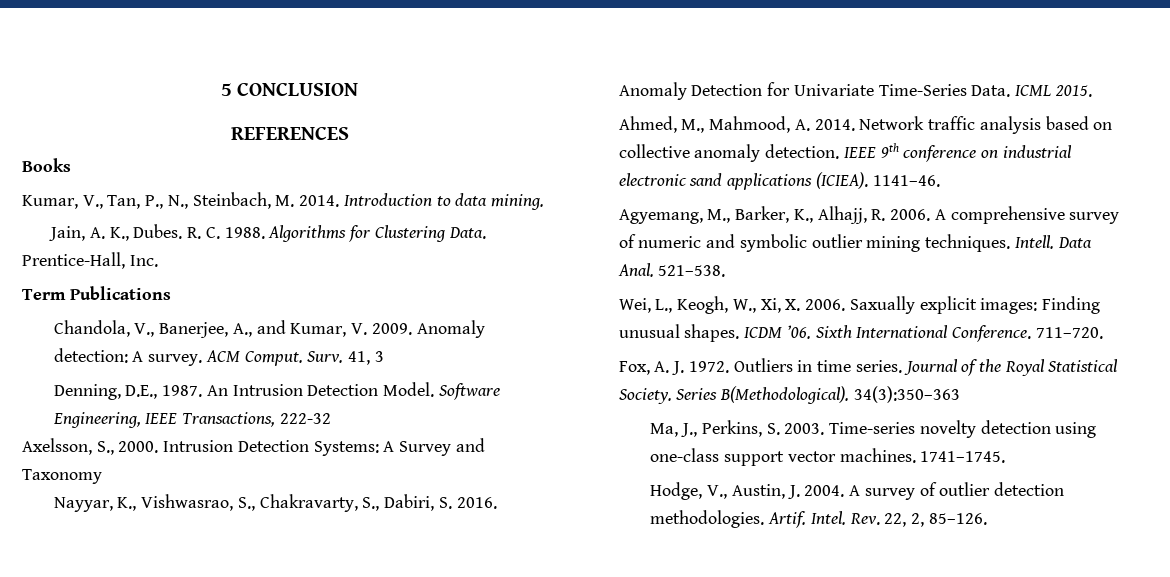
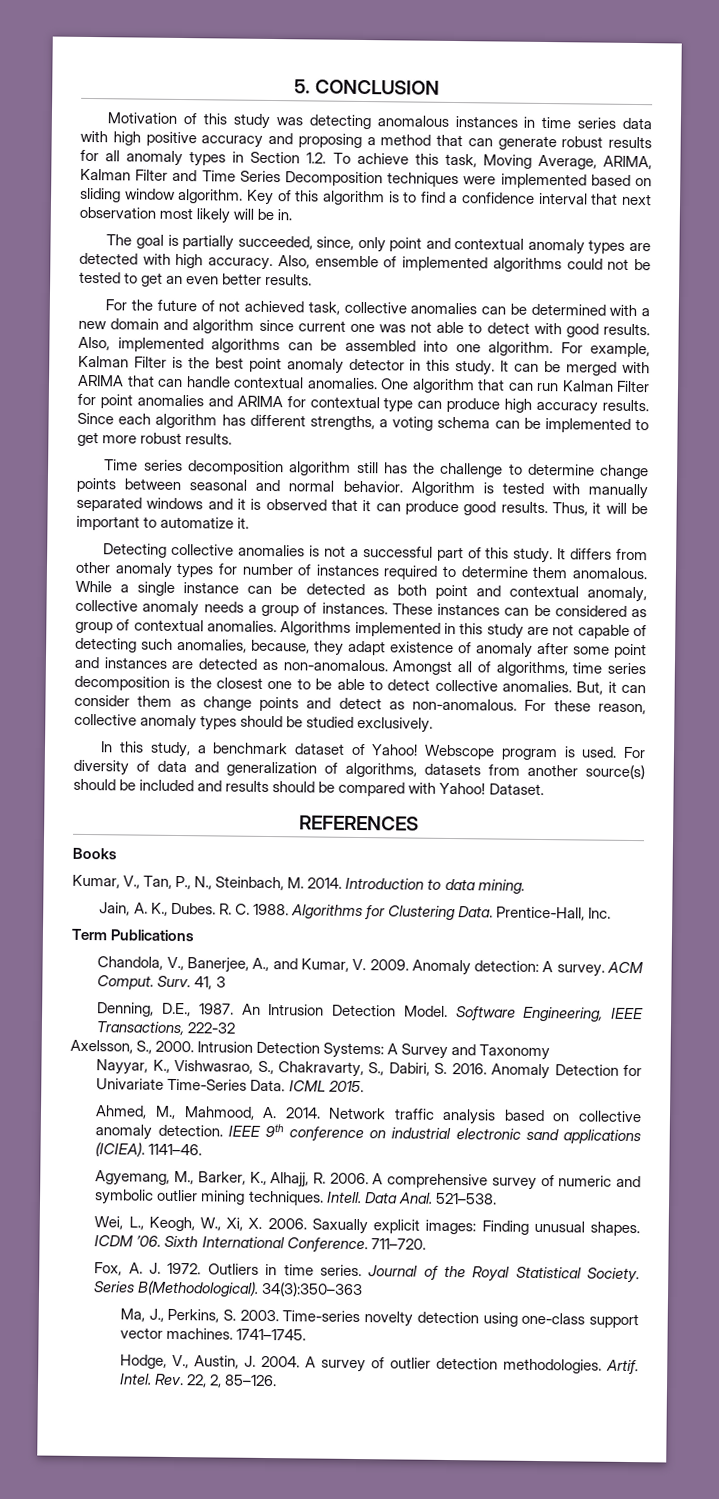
- 5 CONCLUSION
+ 5. CONCLUSION
+ Motivation of this study was detecting anomalous instances in time series data with high positive accuracy and proposing a method that can generate robust results for all anomaly types in Section 1.2. To achieve this task, Moving Average, ARIMA, Kalman Filter and Time Series Decomposition techniques were implemented based on sliding window algorithm. Key of this algorithm is to find a confidence interval that next observation most likely will be in.
+ The goal is partially succeeded, since, only point and contextual anomaly types are detected with high accuracy. Also, ensemble of implemented algorithms could not be tested to get an even better results.
+ For the future of not achieved task, collective anomalies can be determined with a new domain and algorithm since current one was not able to detect with good results. Also, implemented algorithms can be assembled into one algorithm. For example, Kalman Filter is the best point anomaly detector in this study. It can be merged with ARIMA that can handle contextual anomalies. One algorithm that can run Kalman Filter for point anomalies and ARIMA for contextual type can produce high accuracy results. Since each algorithm has different strengths, a voting schema can be implemented to get more robust results.
+ Time series decomposition algorithm still has the challenge to determine change points between seasonal and normal behavior. Algorithm is tested with manually separated windows and it is observed that it can produce good results. Thus, it will be important to automatize it.
+ Detecting collective anomalies is not a successful part of this study. It differs from other anomaly types for number of instances required to determine them anomalous. While a single instance can be detected as both point and contextual anomaly, collective anomaly needs a group of instances. These instances can be considered as group of contextual anomalies. Algorithms implemented in this study are not capable of detecting such anomalies, because, they adapt existence of anomaly after some point and instances are detected as non-anomalous. Amongst all of algorithms, time series decomposition is the closest one to be able to detect collective anomalies. But, it can consider them as change points and detect as non-anomalous. For these reason, collective anomaly types should be studied exclusively.
+ In this study, a benchmark dataset of Yahoo! Webscope program is used. For diversity of data and generalization of algorithms, datasets from another source(s) should be included and results should be compared with Yahoo! Dataset.

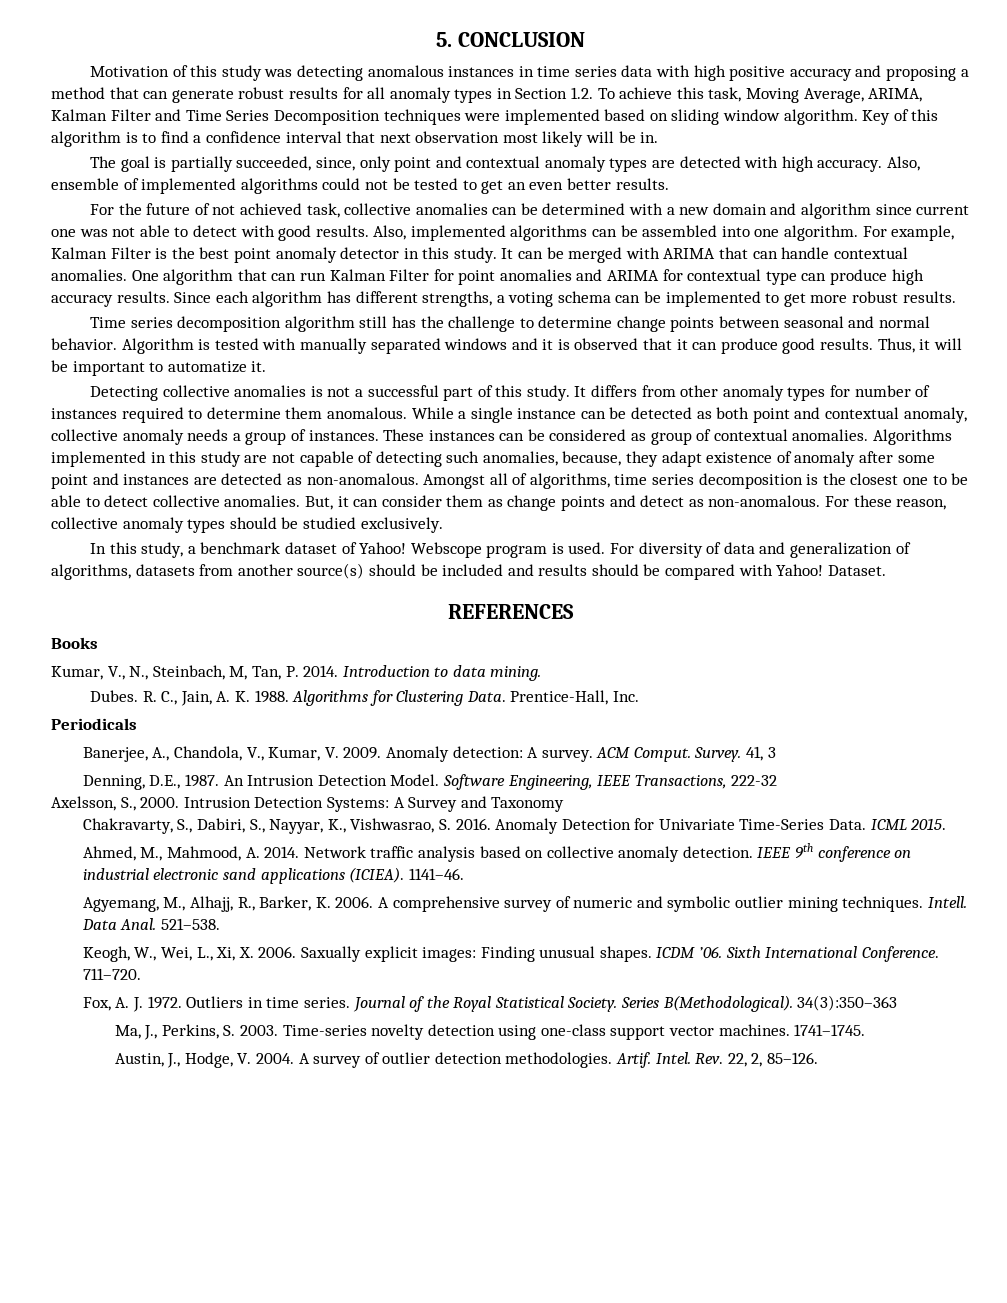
- Kumar, V., Tan, P., N., Steinbach, M. 2014.
+ Kumar, V., N., Steinbach, M, Tan, P. 2014.
- Jain, A. K., Dubes. R. C. 1988.
+ Dubes. R. C., Jain, A. K. 1988.
- Term Publications
- Chandola, V., Banerjee, A., and Kumar, V. 2009.
+ Periodicals
+ Banerjee, A., Chandola, V., Kumar, V. 2009.
- Surv.
+ Survey.
- Nayyar, K., Vishwasrao, S., Chakravarty, S., Dabiri, S. 2016.
+ Chakravarty, S., Dabiri, S., Nayyar, K., Vishwasrao, S. 2016.
- Agyemang, M., Barker, K., Alhajj, R. 2006.
+ Agyemang, M., Alhajj, R., Barker, K. 2006.
- Wei, L., Keogh, W., Xi, X. 2006.
+ Keogh, W., Wei, L., Xi, X. 2006.
- Hodge, V., Austin, J. 2004.
+ Austin, J., Hodge, V. 2004.

